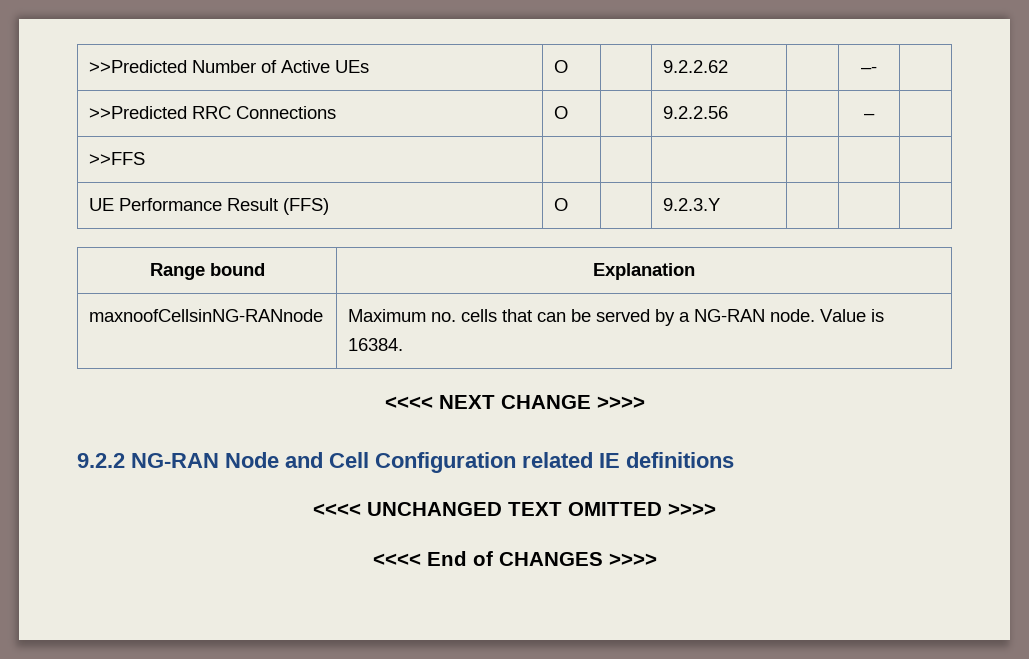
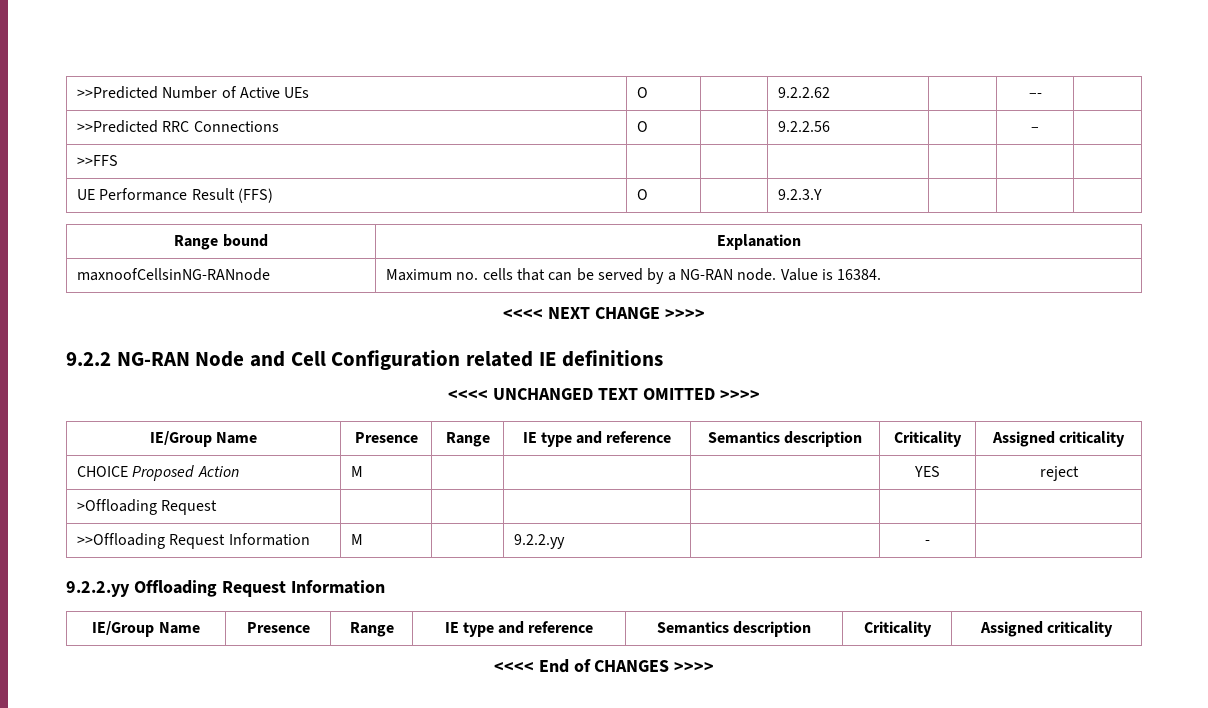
  <<<< UNCHANGED TEXT OMITTED >>>>
+ IE/Group Name | Presence | Range | IE type and reference | Semantics description | Criticality | Assigned criticality
+ CHOICE Proposed Action | M | | | | YES | reject
+ >Offloading Request | | | | | |
+ >>Offloading Request Information | M | | 9.2.2.yy | | - |
+ 9.2.2.yy Offloading Request Information
+ IE/Group Name | Presence | Range | IE type and reference | Semantics description | Criticality | Assigned criticality

